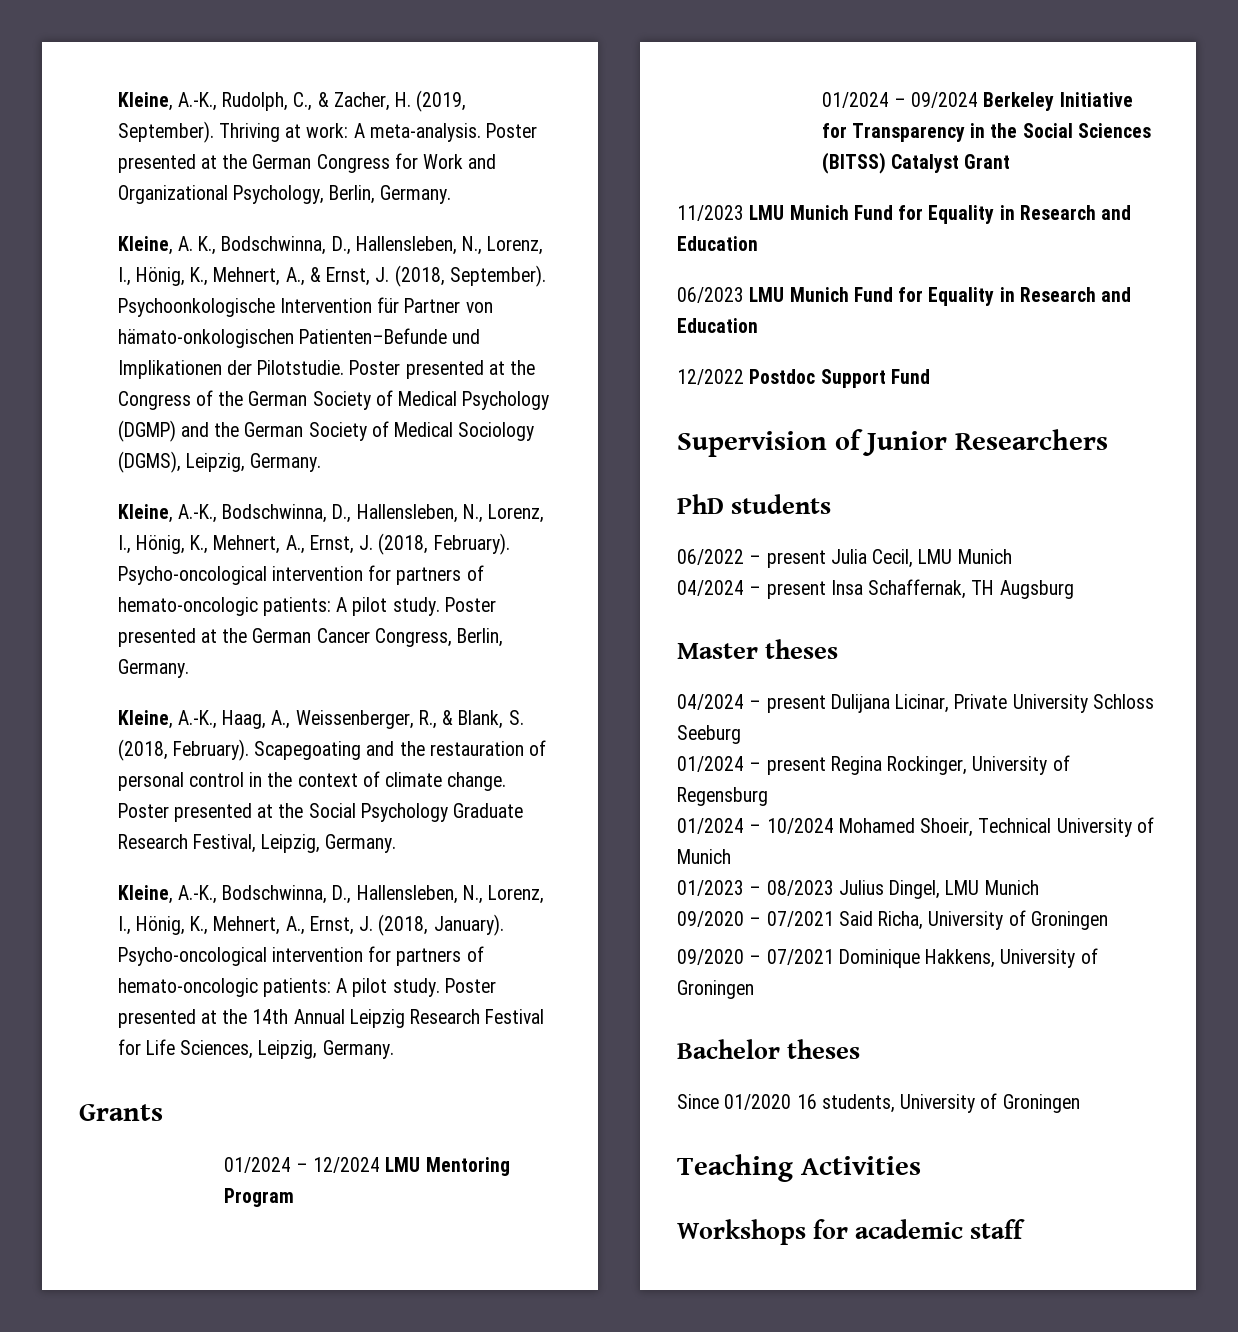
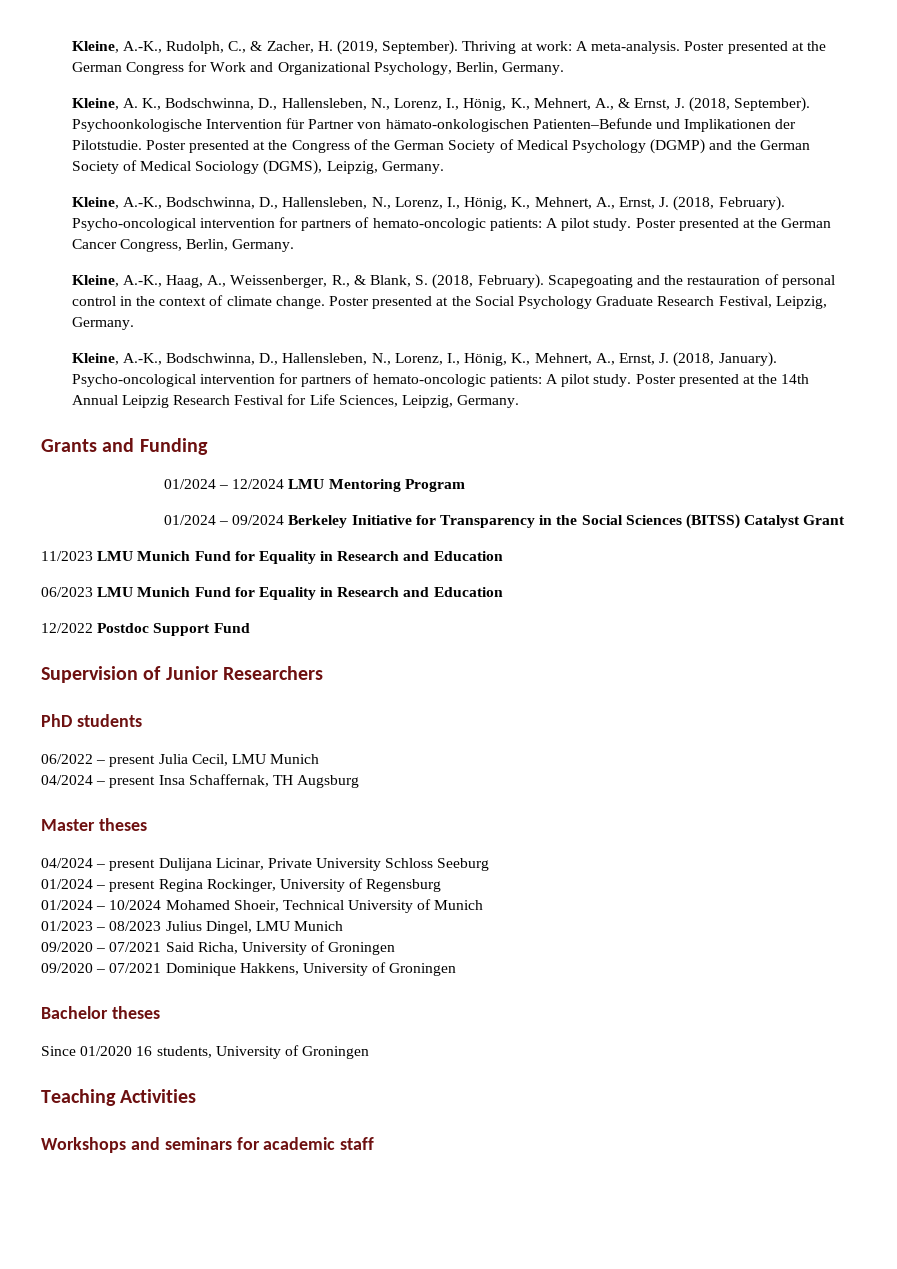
- Grants
+ Grants and Funding
- Workshops for academic staff
+ Workshops and seminars for academic staff

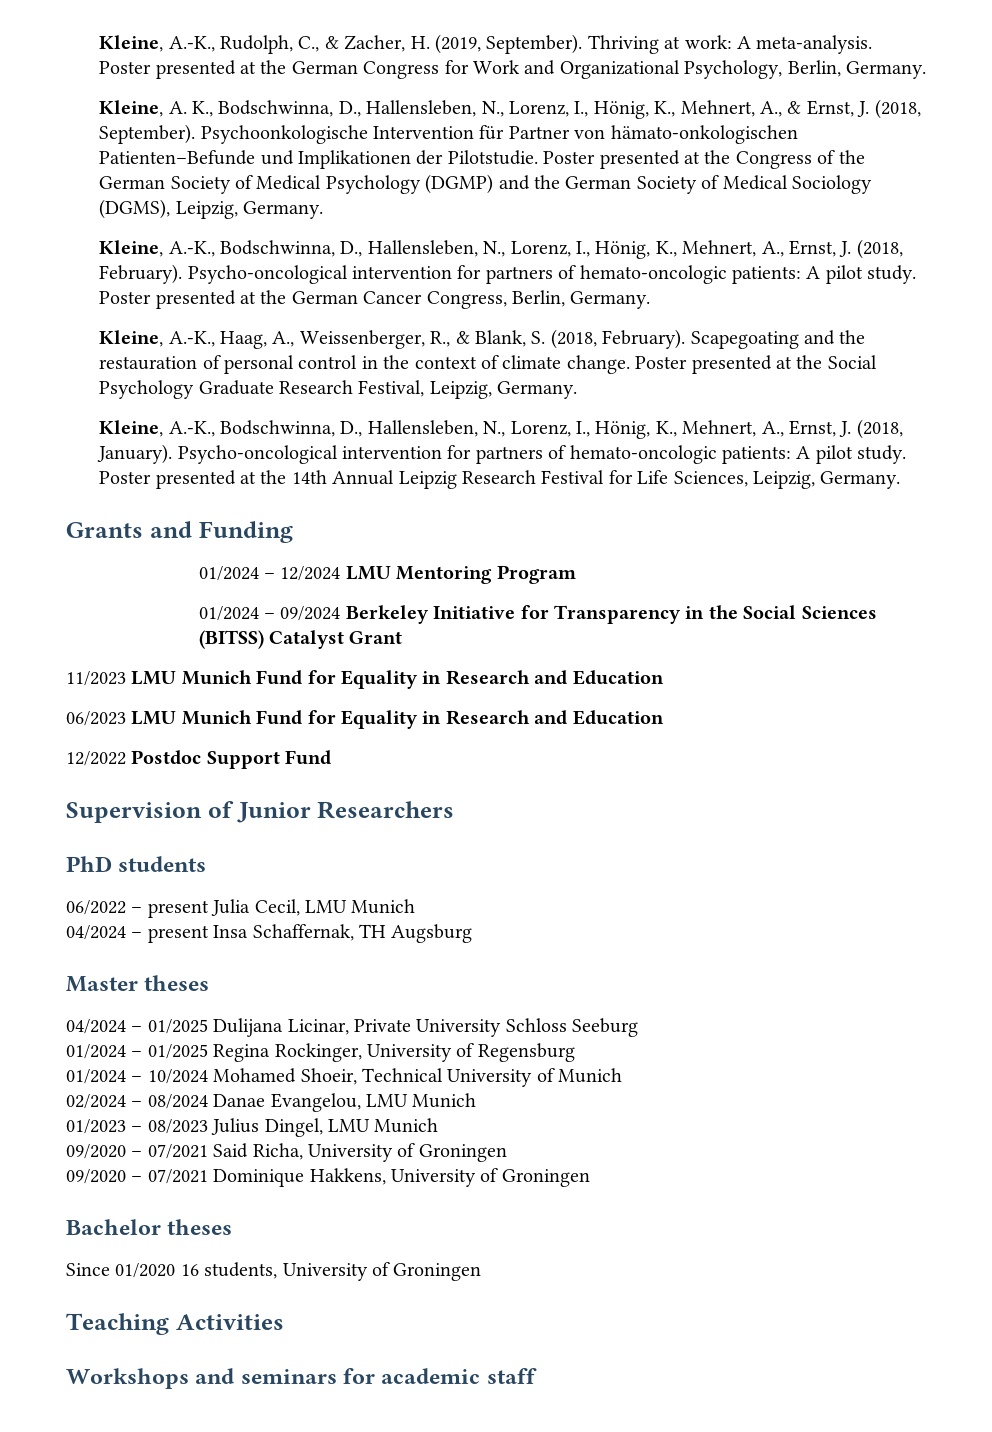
- 04/2024 – present Dulijana Licinar, Private University Schloss Seeburg
+ 04/2024 – 01/2025 Dulijana Licinar, Private University Schloss Seeburg
- 01/2024 – present Regina Rockinger, University of Regensburg
+ 01/2024 – 01/2025 Regina Rockinger, University of Regensburg
+ 02/2024 – 08/2024 Danae Evangelou, LMU Munich

